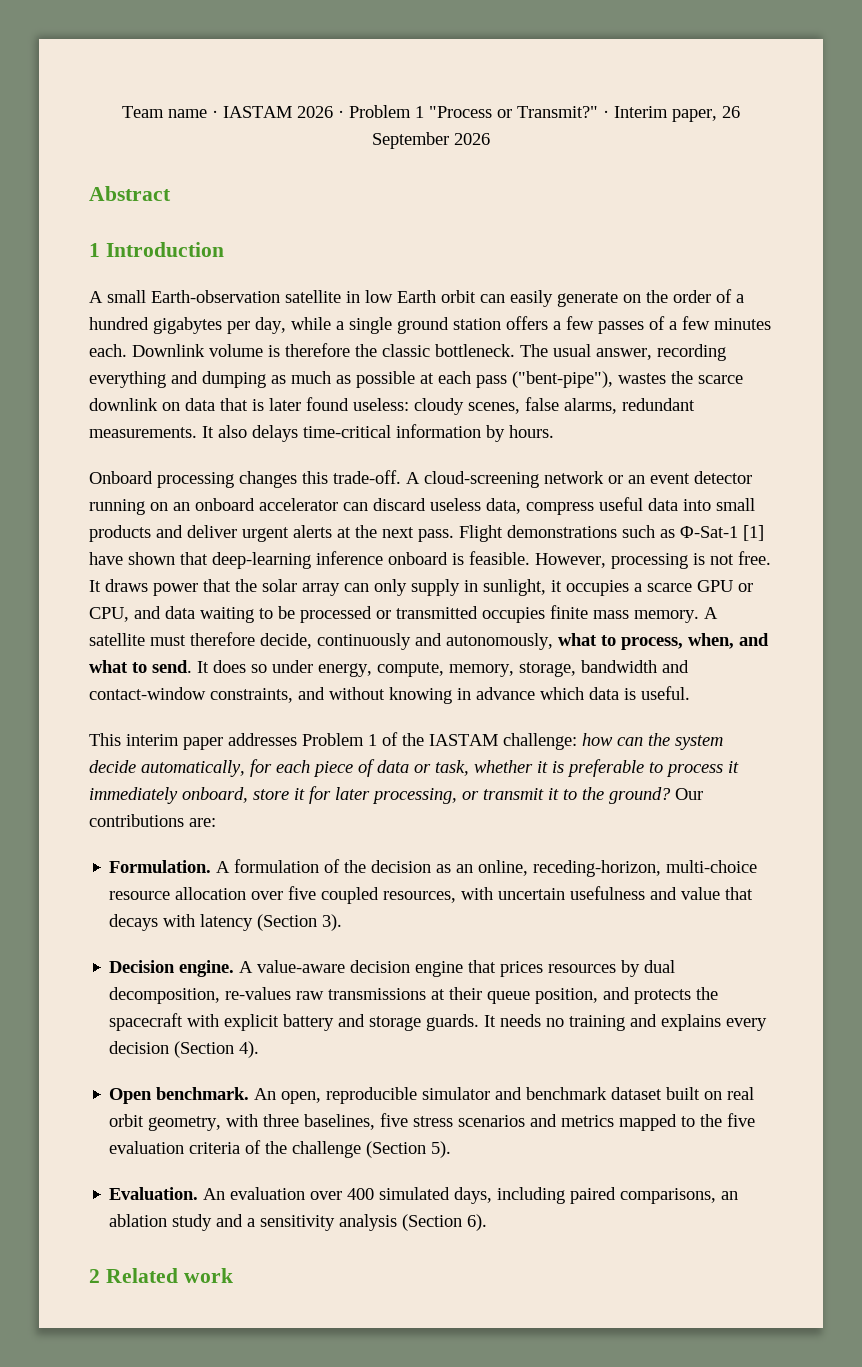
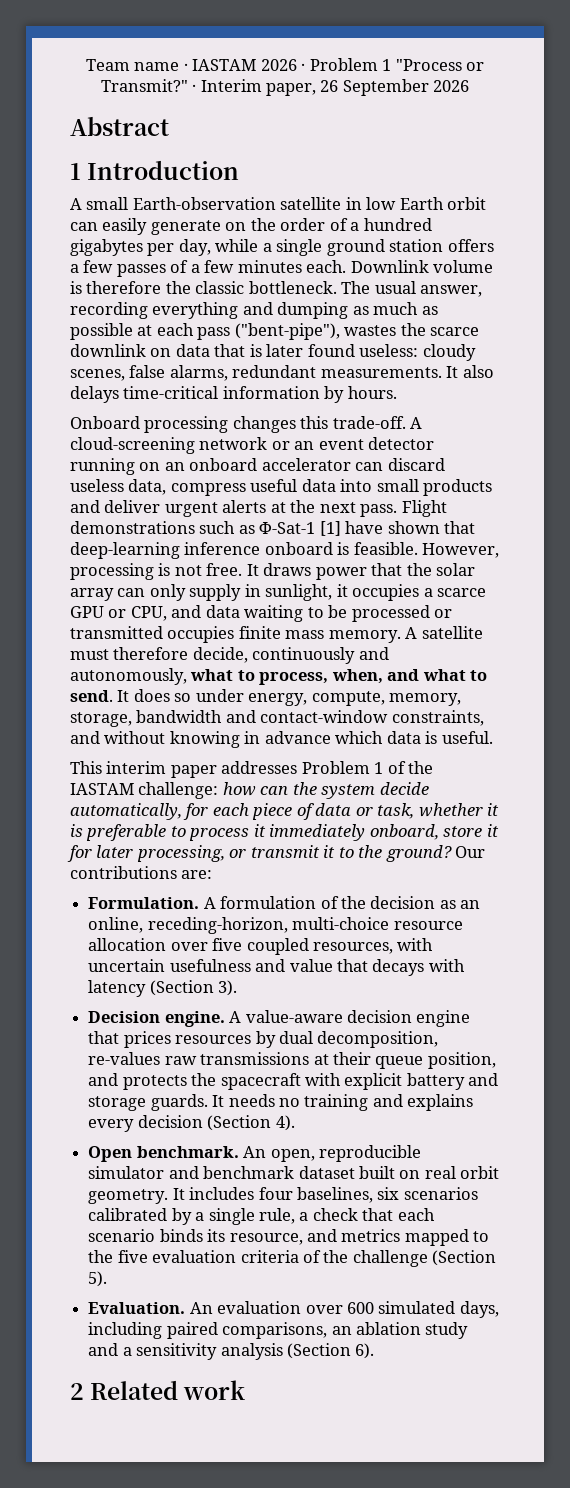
- An open, reproducible simulator and benchmark dataset built on real orbit geometry, with three baselines, five stress scenarios and metrics mapped to the five evaluation criteria of the challenge (Section 5).
+ An open, reproducible simulator and benchmark dataset built on real orbit geometry. It includes four baselines, six scenarios calibrated by a single rule, a check that each scenario binds its resource, and metrics mapped to the five evaluation criteria of the challenge (Section 5).
- An evaluation over 400 simulated days, including paired comparisons, an ablation study and a sensitivity analysis (Section 6).
+ An evaluation over 600 simulated days, including paired comparisons, an ablation study and a sensitivity analysis (Section 6).

